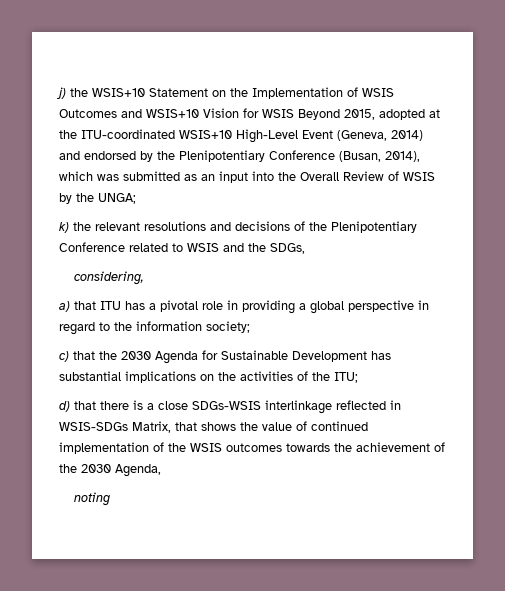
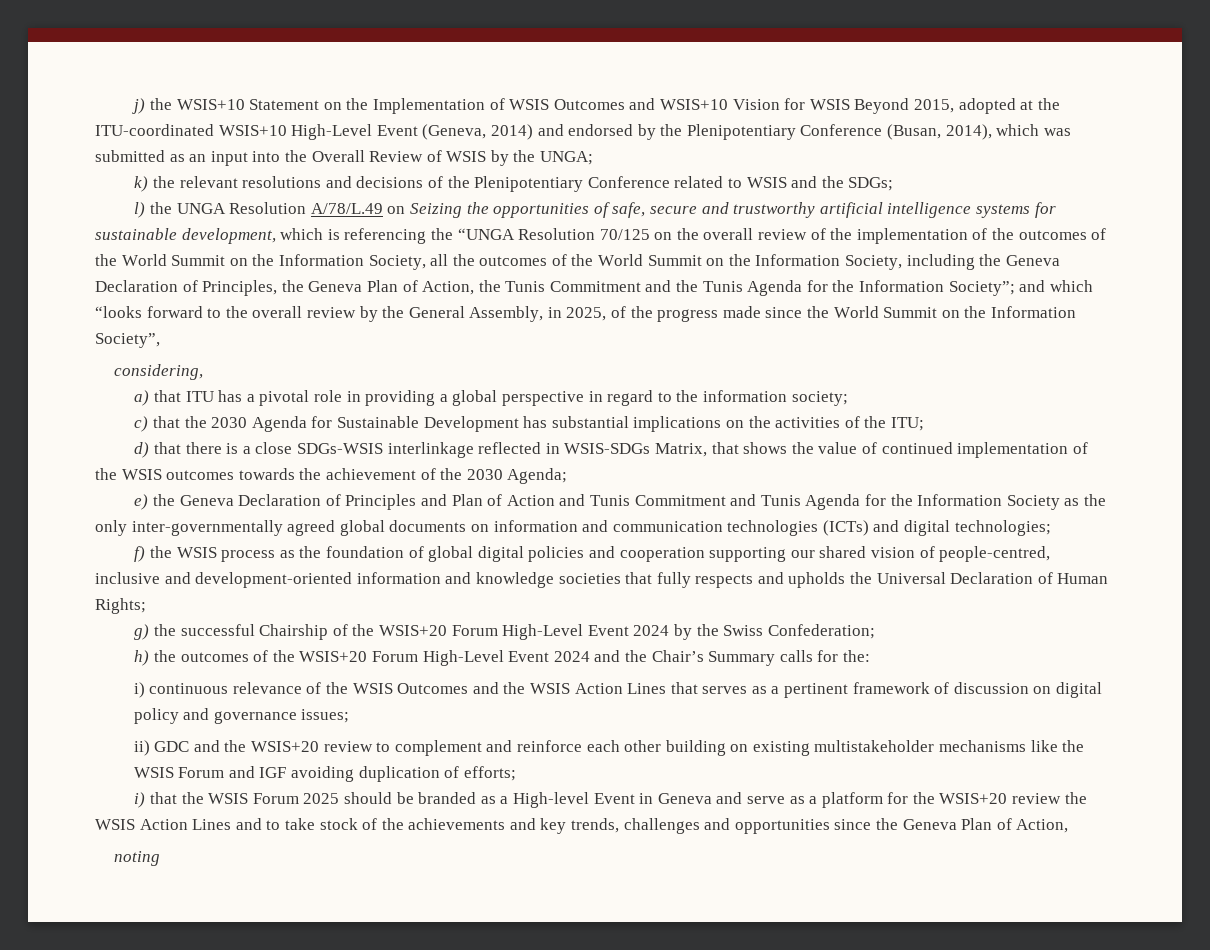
- k) the relevant resolutions and decisions of the Plenipotentiary Conference related to WSIS and the SDGs,
+ k) the relevant resolutions and decisions of the Plenipotentiary Conference related to WSIS and the SDGs;
+ l) the UNGA Resolution A/78/L.49 on Seizing the opportunities of safe, secure and trustworthy artificial intelligence systems for sustainable development, which is referencing the “UNGA Resolution 70/125 on the overall review of the implementation of the outcomes of the World Summit on the Information Society, all the outcomes of the World Summit on the Information Society, including the Geneva Declaration of Principles, the Geneva Plan of Action, the Tunis Commitment and the Tunis Agenda for the Information Society”; and which “looks forward to the overall review by the General Assembly, in 2025, of the progress made since the World Summit on the Information Society”,
- d) that there is a close SDGs-WSIS interlinkage reflected in WSIS-SDGs Matrix, that shows the value of continued implementation of the WSIS outcomes towards the achievement of the 2030 Agenda,
+ d) that there is a close SDGs-WSIS interlinkage reflected in WSIS-SDGs Matrix, that shows the value of continued implementation of the WSIS outcomes towards the achievement of the 2030 Agenda;
+ e) the Geneva Declaration of Principles and Plan of Action and Tunis Commitment and Tunis Agenda for the Information Society as the only inter-governmentally agreed global documents on information and communication technologies (ICTs) and digital technologies;
+ f) the WSIS process as the foundation of global digital policies and cooperation supporting our shared vision of people-centred, inclusive and development-oriented information and knowledge societies that fully respects and upholds the Universal Declaration of Human Rights;
+ g) the successful Chairship of the WSIS+20 Forum High-Level Event 2024 by the Swiss Confederation;
+ h) the outcomes of the WSIS+20 Forum High-Level Event 2024 and the Chair’s Summary calls for the:
+ i) continuous relevance of the WSIS Outcomes and the WSIS Action Lines that serves as a pertinent framework of discussion on digital policy and governance issues;
+ ii) GDC and the WSIS+20 review to complement and reinforce each other building on existing multistakeholder mechanisms like the WSIS Forum and IGF avoiding duplication of efforts;
+ i) that the WSIS Forum 2025 should be branded as a High-level Event in Geneva and serve as a platform for the WSIS+20 review the WSIS Action Lines and to take stock of the achievements and key trends, challenges and opportunities since the Geneva Plan of Action,

